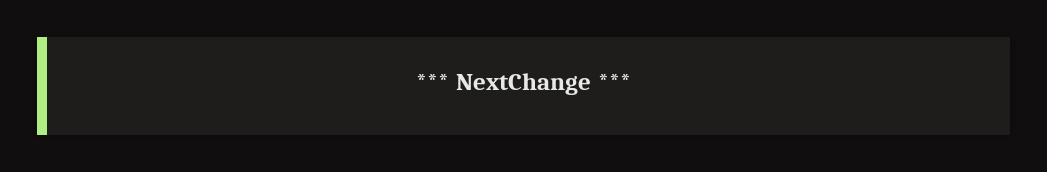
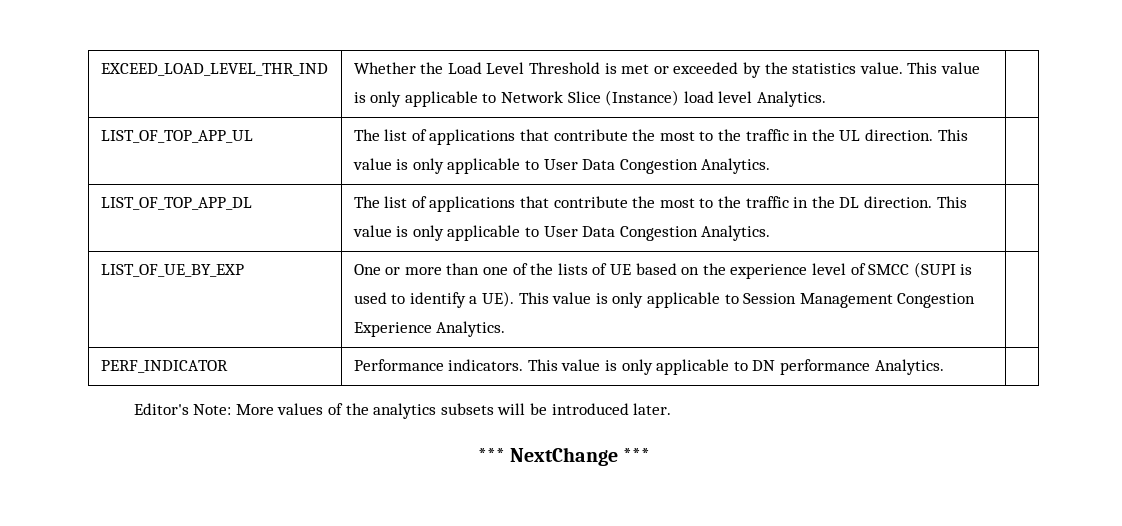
+ EXCEED_LOAD_LEVEL_THR_IND | Whether the Load Level Threshold is met or exceeded by the statistics value. This value is only applicable to Network Slice (Instance) load level Analytics. |
+ LIST_OF_TOP_APP_UL | The list of applications that contribute the most to the traffic in the UL direction. This value is only applicable to User Data Congestion Analytics. |
+ LIST_OF_TOP_APP_DL | The list of applications that contribute the most to the traffic in the DL direction. This value is only applicable to User Data Congestion Analytics. |
+ LIST_OF_UE_BY_EXP | One or more than one of the lists of UE based on the experience level of SMCC (SUPI is used to identify a UE). This value is only applicable to Session Management Congestion Experience Analytics. |
+ PERF_INDICATOR | Performance indicators. This value is only applicable to DN performance Analytics. |
+ Editor's Note: More values of the analytics subsets will be introduced later.

